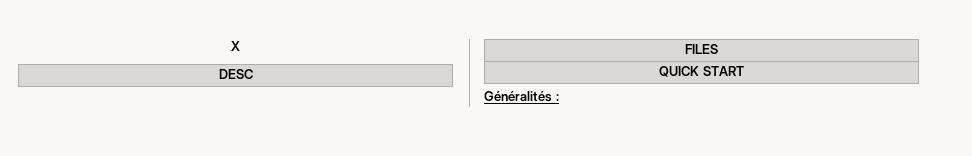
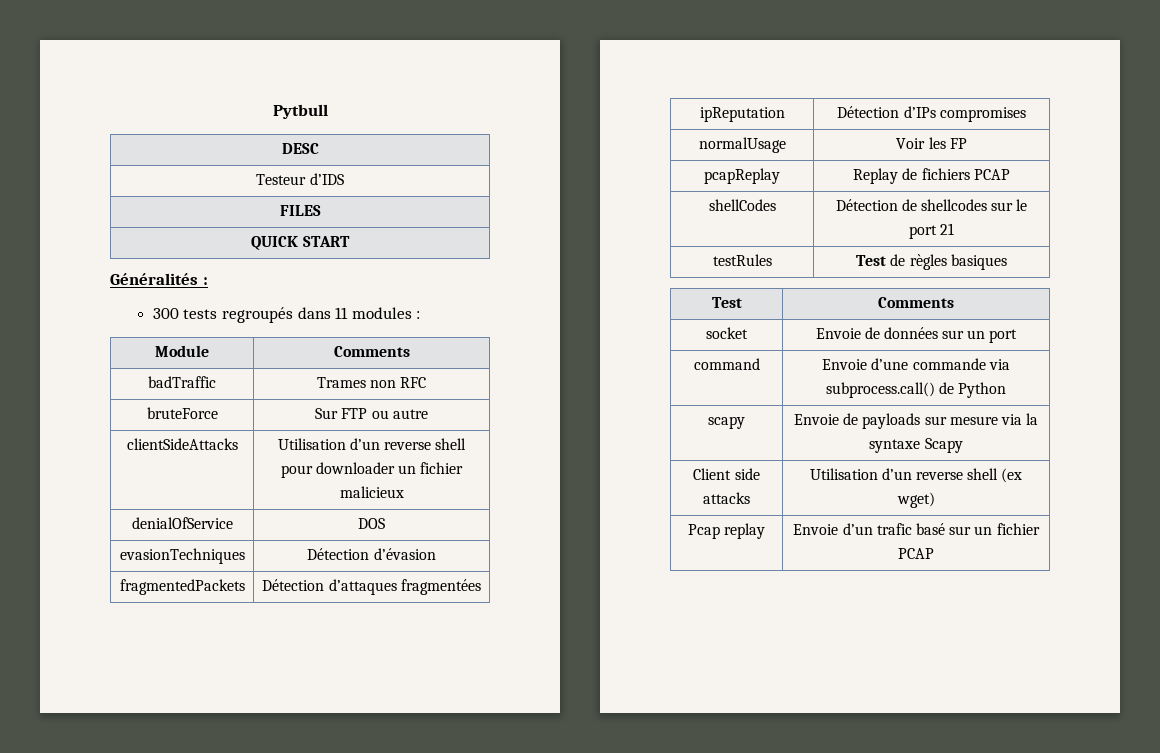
- X
+ Pytbull
+ Testeur d’IDS
+ 300 tests regroupés dans 11 modules :
+ Module | Comments
+ badTraffic | Trames non RFC
+ bruteForce | Sur FTP ou autre
+ clientSideAttacks | Utilisation d’un reverse shell pour downloader un fichier malicieux
+ denialOfService | DOS
+ evasionTechniques | Détection d’évasion
+ fragmentedPackets | Détection d’attaques fragmentées
+ ipReputation | Détection d’IPs compromises
+ normalUsage | Voir les FP
+ pcapReplay | Replay de fichiers PCAP
+ shellCodes | Détection de shellcodes sur le port 21
+ testRules | Test de règles basiques
+ Test | Comments
+ socket | Envoie de données sur un port
+ command | Envoie d’une commande via subprocess.call() de Python
+ scapy | Envoie de payloads sur mesure via la syntaxe Scapy
+ Client side attacks | Utilisation d’un reverse shell (ex wget)
+ Pcap replay | Envoie d’un trafic basé sur un fichier PCAP

